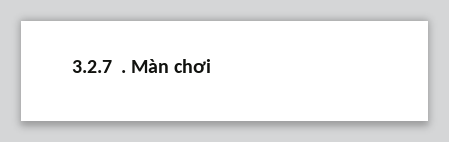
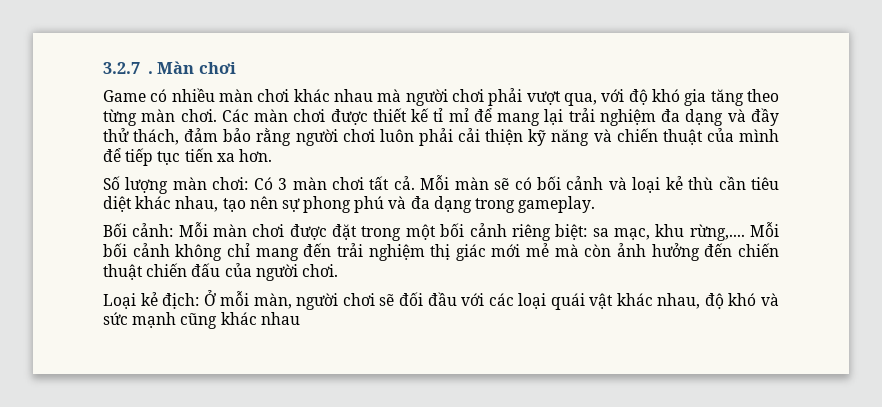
+ Game có nhiều màn chơi khác nhau mà người chơi phải vượt qua, với độ khó gia tăng theo từng màn chơi. Các màn chơi được thiết kế tỉ mỉ để mang lại trải nghiệm đa dạng và đầy thử thách, đảm bảo rằng người chơi luôn phải cải thiện kỹ năng và chiến thuật của mình để tiếp tục tiến xa hơn.
+ Số lượng màn chơi: Có 3 màn chơi tất cả. Mỗi màn sẽ có bối cảnh và loại kẻ thù cần tiêu diệt khác nhau, tạo nên sự phong phú và đa dạng trong gameplay.
+ Bối cảnh: Mỗi màn chơi được đặt trong một bối cảnh riêng biệt: sa mạc, khu rừng,.... Mỗi bối cảnh không chỉ mang đến trải nghiệm thị giác mới mẻ mà còn ảnh hưởng đến chiến thuật chiến đấu của người chơi.
+ Loại kẻ địch: Ở mỗi màn, người chơi sẽ đối đầu với các loại quái vật khác nhau, độ khó và sức mạnh cũng khác nhau

